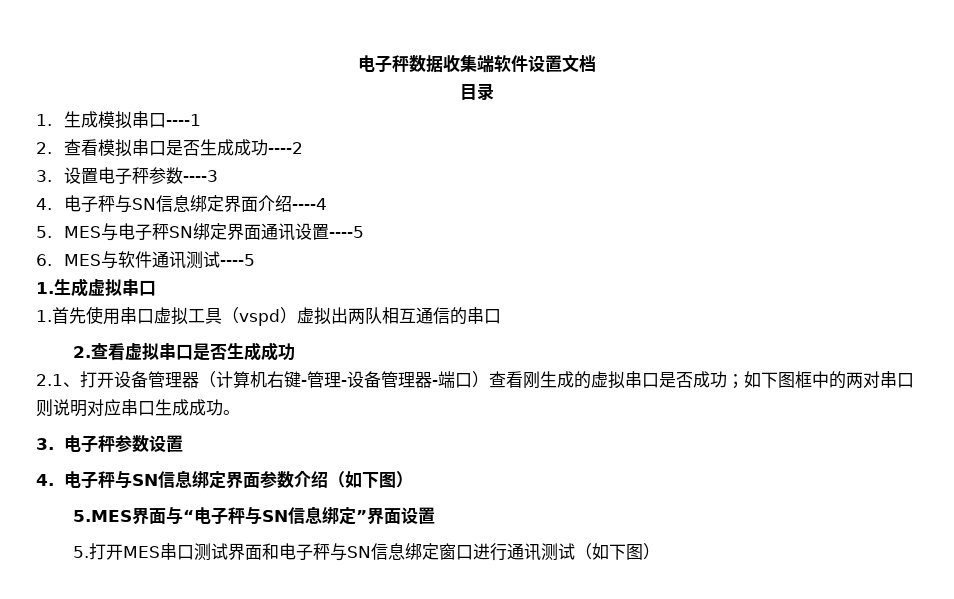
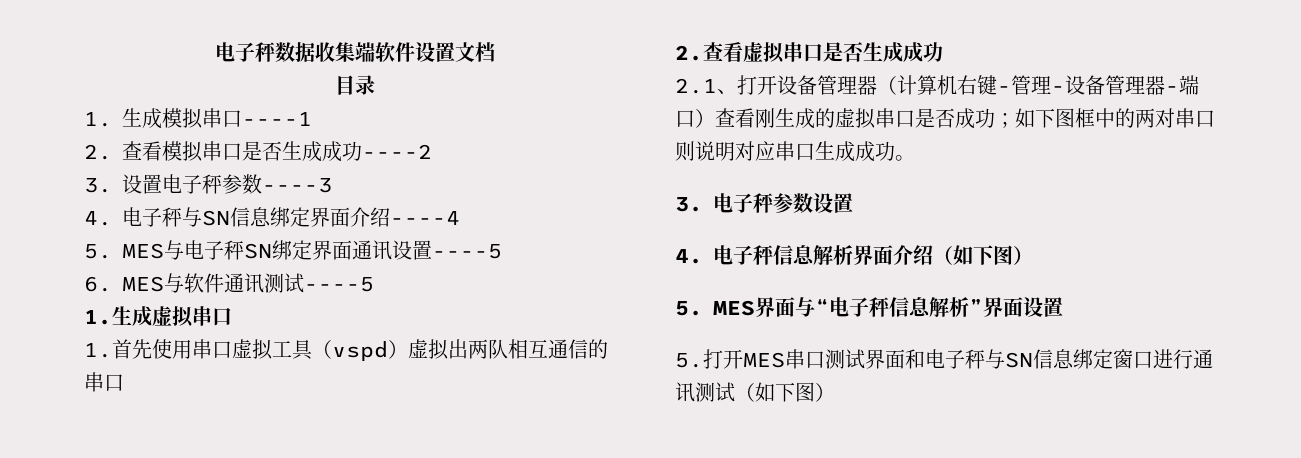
- 4.电子秤与SN信息绑定界面参数介绍（如下图）
+ 4.电子秤信息解析界面介绍（如下图）
- 5.MES界面与“电子秤与SN信息绑定”界面设置
+ 5. MES界面与“电子秤信息解析”界面设置

